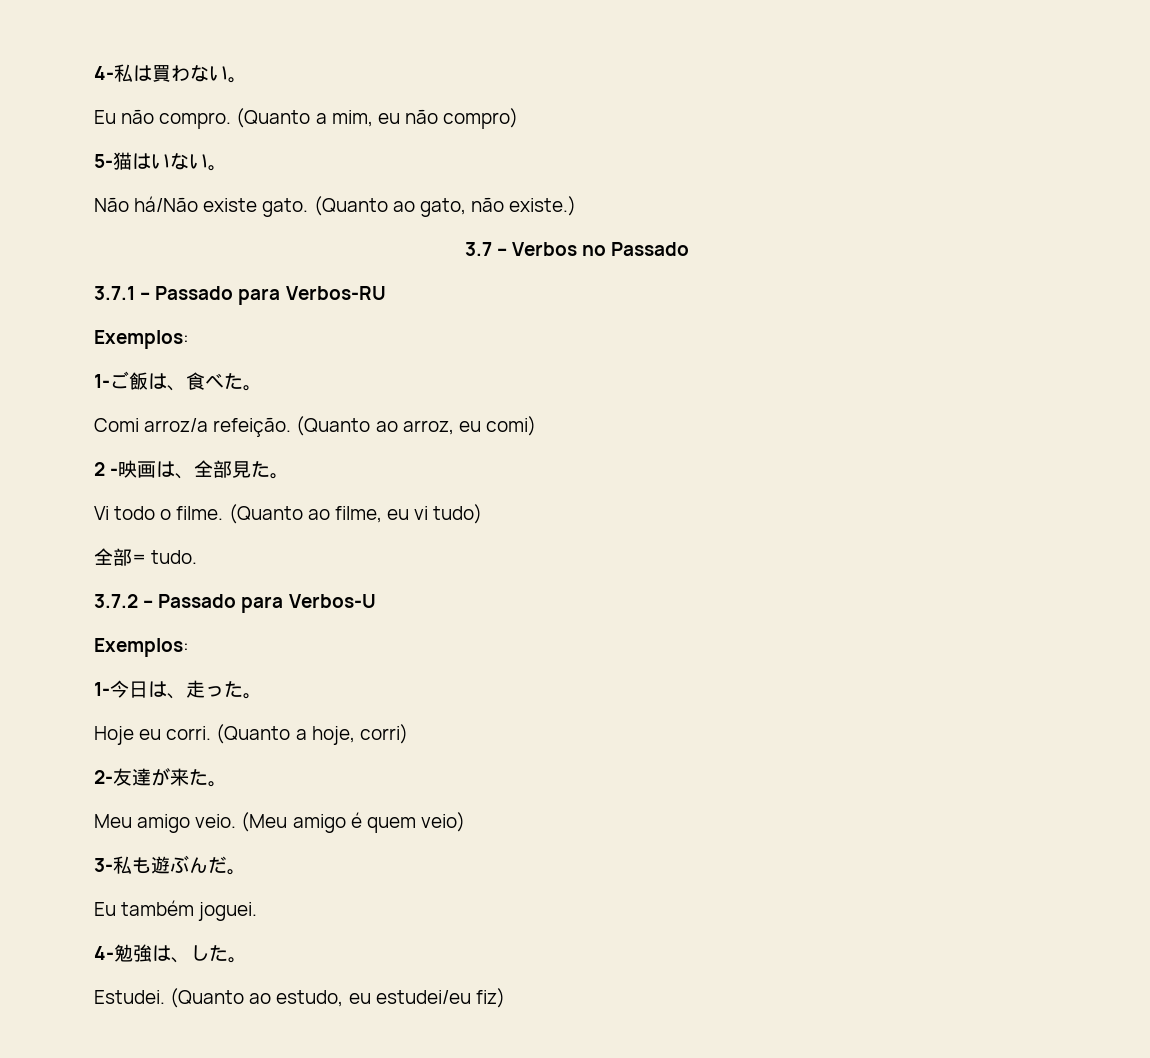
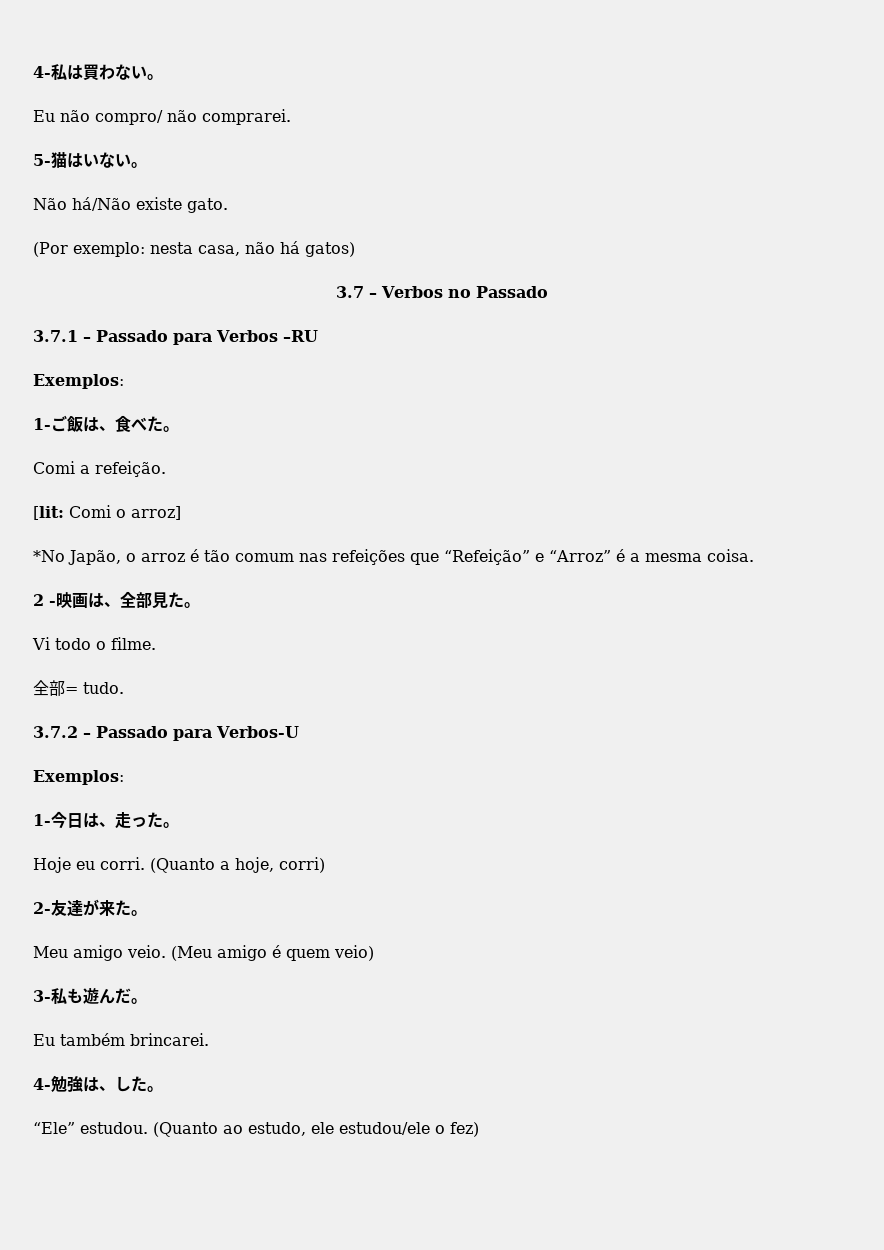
- Eu não compro. (Quanto a mim, eu não compro)
+ Eu não compro/ não comprarei.
- Não há/Não existe gato. (Quanto ao gato, não existe.)
+ Não há/Não existe gato.
+ (Por exemplo: nesta casa, não há gatos)
- 3.7.1 – Passado para Verbos-RU
+ 3.7.1 – Passado para Verbos –RU
- Comi arroz/a refeição. (Quanto ao arroz, eu comi)
+ Comi a refeição.
+ [lit: Comi o arroz]
+ *No Japão, o arroz é tão comum nas refeições que “Refeição” e “Arroz” é a mesma coisa.
- (Quanto ao filme, eu vi tudo)
- 3-私も遊ぶんだ。
+ 3-私も遊んだ。
- Eu também joguei.
+ Eu também brincarei.
- Estudei.
+ “Ele” estudou.
- (Quanto ao estudo, eu estudei/eu fiz)
+ (Quanto ao estudo, ele estudou/ele o fez)

